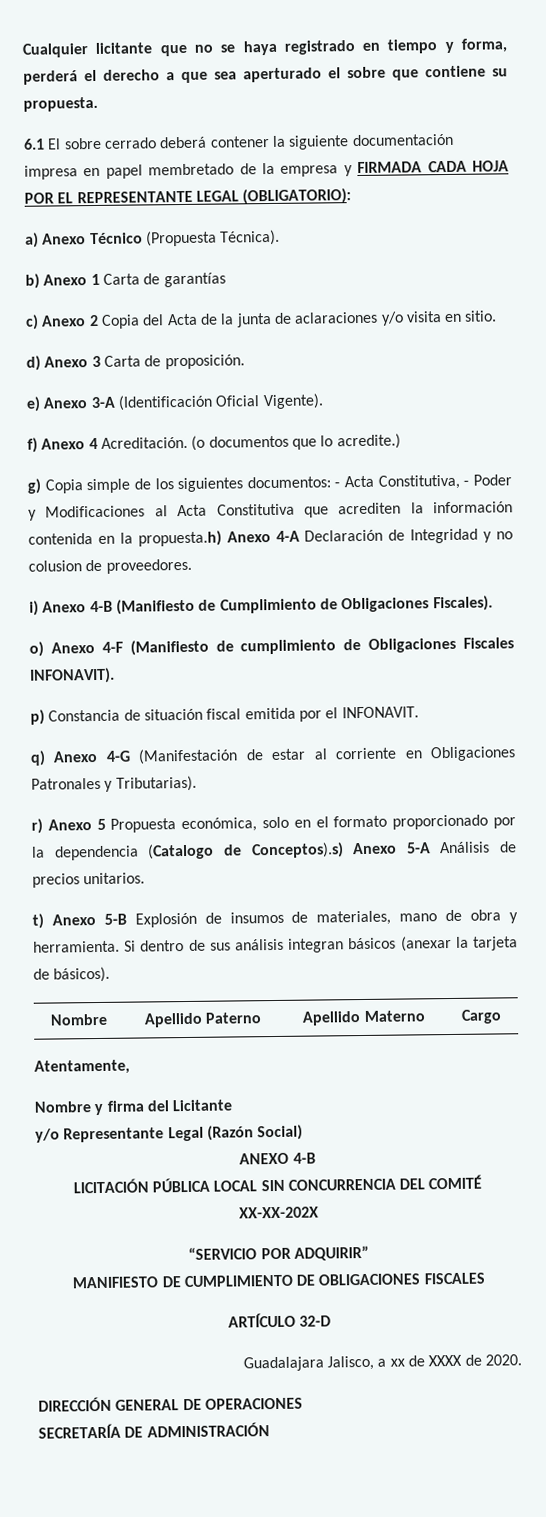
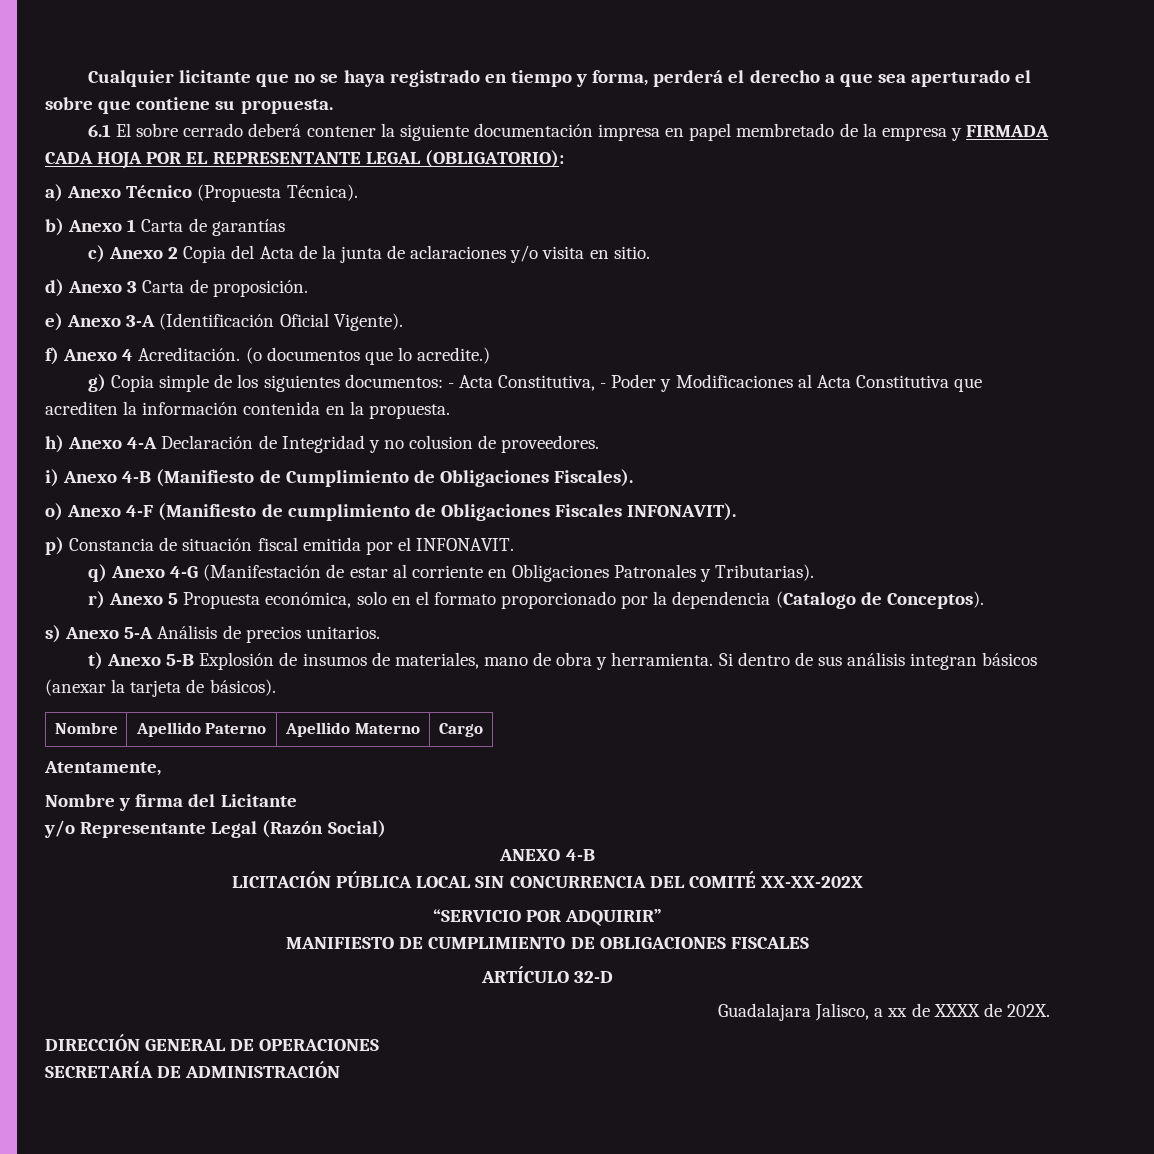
- g) Copia simple de los siguientes documentos: - Acta Constitutiva, - Poder y Modificaciones al Acta Constitutiva que acrediten la información contenida en la propuesta.h) Anexo 4-A Declaración de Integridad y no colusion de proveedores.
+ g) Copia simple de los siguientes documentos: - Acta Constitutiva, - Poder y Modificaciones al Acta Constitutiva que acrediten la información contenida en la propuesta.
+ h) Anexo 4-A Declaración de Integridad y no colusion de proveedores.
- r) Anexo 5 Propuesta económica, solo en el formato proporcionado por la dependencia (Catalogo de Conceptos).s) Anexo 5-A Análisis de precios unitarios.
+ r) Anexo 5 Propuesta económica, solo en el formato proporcionado por la dependencia (Catalogo de Conceptos).
+ s) Anexo 5-A Análisis de precios unitarios.
- Guadalajara Jalisco, a xx de XXXX de 2020.
+ Guadalajara Jalisco, a xx de XXXX de 202X.

